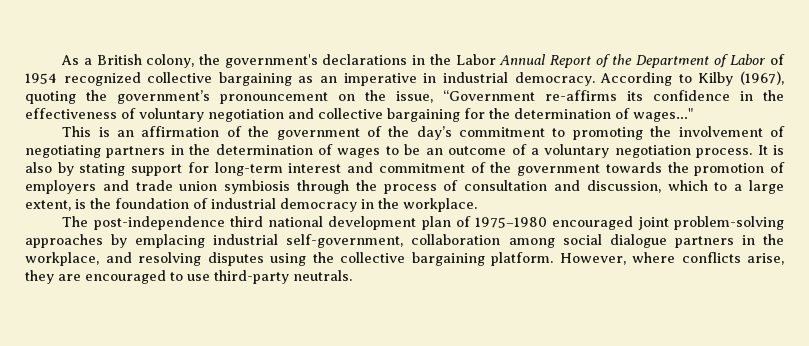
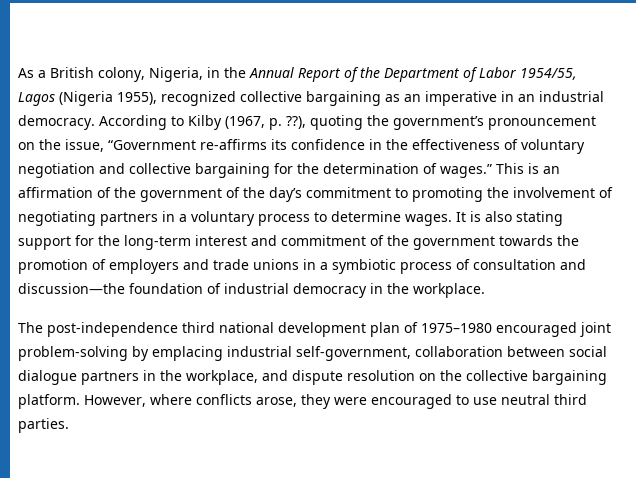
- As a British colony, the government's declarations in the Labor Annual Report of the Department of Labor of 1954 recognized collective bargaining as an imperative in industrial democracy.
+ As a British colony, Nigeria, in the Annual Report of the Department of Labor 1954/55, Lagos (Nigeria 1955), recognized collective bargaining as an imperative in an industrial democracy.
- According to Kilby (1967), quoting the government’s pronouncement on the issue, “Government re-affirms its confidence in the effectiveness of voluntary negotiation and collective bargaining for the determination of wages…"
- This is an affirmation of the government of the day’s commitment to promoting the involvement of negotiating partners in the determination of wages to be an outcome of a voluntary negotiation process.
+ According to Kilby (1967, p. ??), quoting the government’s pronouncement on the issue, “Government re-affirms its confidence in the effectiveness of voluntary negotiation and collective bargaining for the determination of wages.” This is an affirmation of the government of the day’s commitment to promoting the involvement of negotiating partners in a voluntary process to determine wages.
- It is also by stating support for long-term interest and commitment of the government towards the promotion of employers and trade union symbiosis through the process of consultation and discussion, which to a large extent, is the foundation of industrial democracy in the workplace.
+ It is also stating support for the long-term interest and commitment of the government towards the promotion of employers and trade unions in a symbiotic process of consultation and discussion—the foundation of industrial democracy in the workplace.
- The post-independence third national development plan of 1975–1980 encouraged joint problem-solving approaches by emplacing industrial self-government, collaboration among social dialogue partners in the workplace, and resolving disputes using the collective bargaining platform.
+ The post-independence third national development plan of 1975–1980 encouraged joint problem-solving by emplacing industrial self-government, collaboration between social dialogue partners in the workplace, and dispute resolution on the collective bargaining platform.
- However, where conflicts arise, they are encouraged to use third-party neutrals.
+ However, where conflicts arose, they were encouraged to use neutral third parties.

